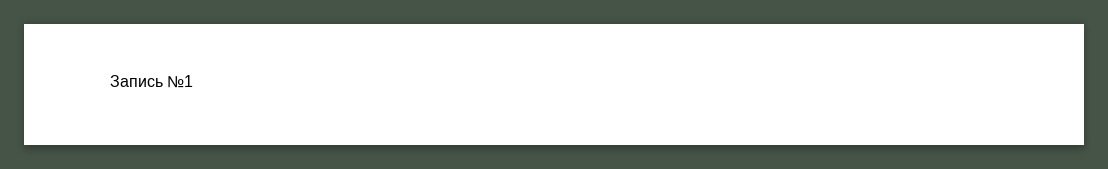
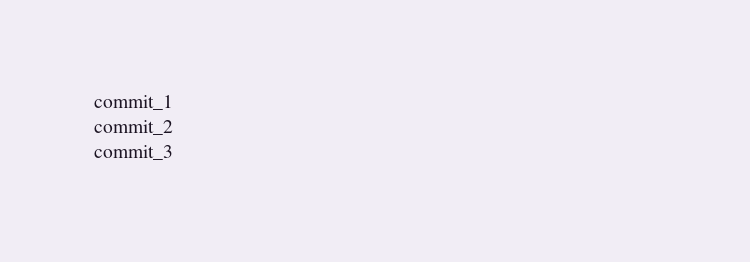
- Запись №1
+ commit_1
+ commit_2
+ commit_3

